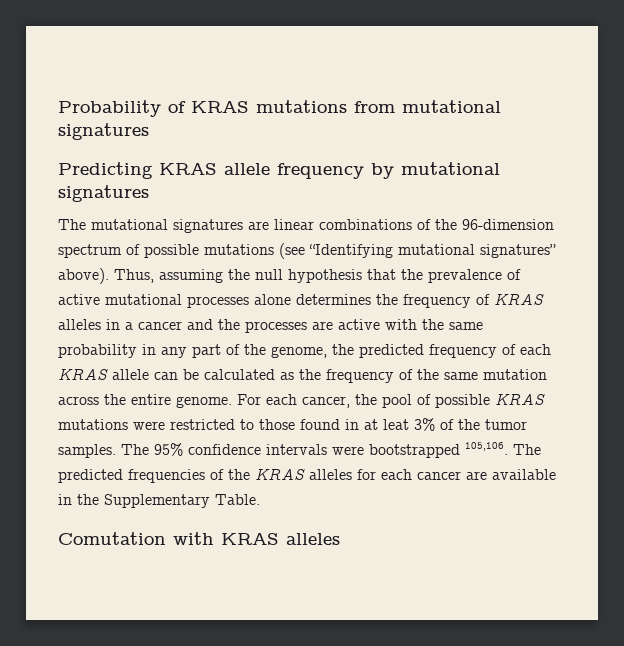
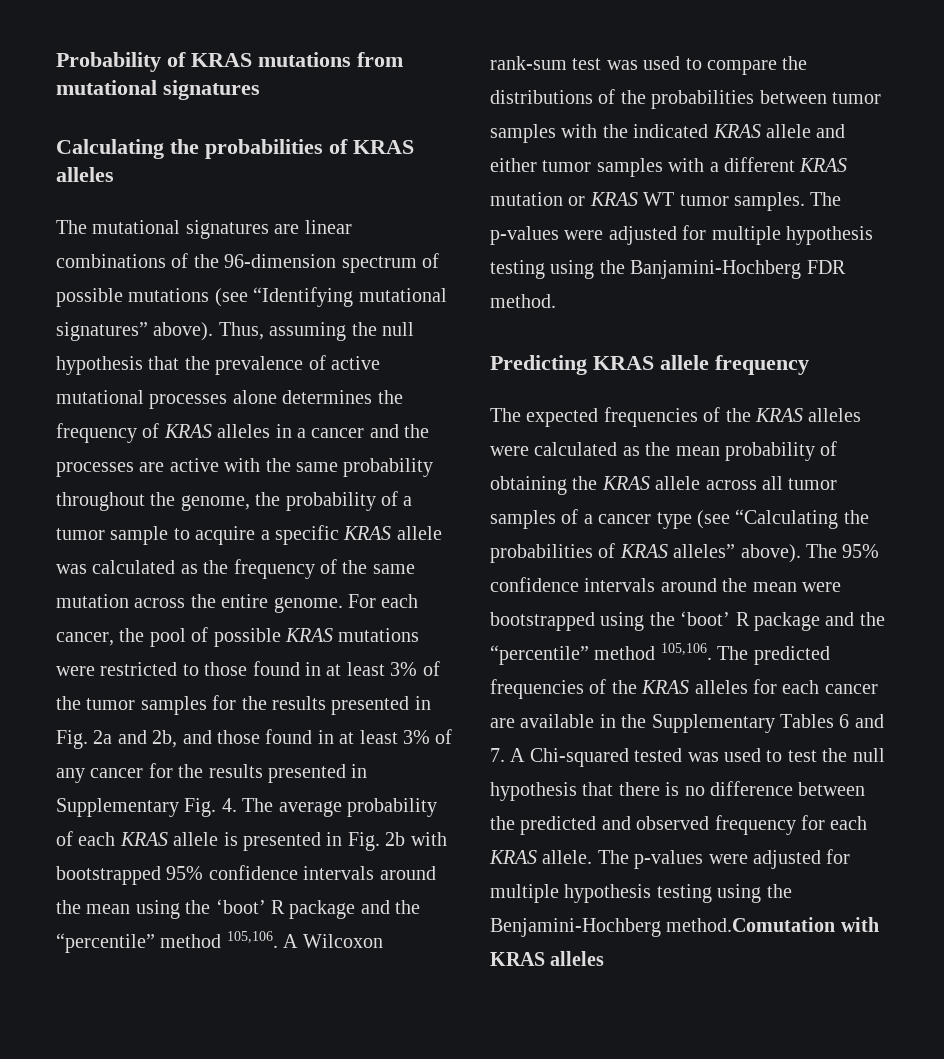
- Predicting KRAS allele frequency by mutational signatures
+ Calculating the probabilities of KRAS alleles
- Thus, assuming the null hypothesis that the prevalence of active mutational processes alone determines the frequency of KRAS alleles in a cancer and the processes are active with the same probability in any part of the genome, the predicted frequency of each KRAS allele can be calculated as the frequency of the same mutation across the entire genome.
+ Thus, assuming the null hypothesis that the prevalence of active mutational processes alone determines the frequency of KRAS alleles in a cancer and the processes are active with the same probability throughout the genome, the probability of a tumor sample to acquire a specific KRAS allele was calculated as the frequency of the same mutation across the entire genome.
- For each cancer, the pool of possible KRAS mutations were restricted to those found in at leat 3% of the tumor samples. The 95% confidence intervals were bootstrapped 105,106.
+ For each cancer, the pool of possible KRAS mutations were restricted to those found in at least 3% of the tumor samples for the results presented in Fig. 2a and 2b, and those found in at least 3% of any cancer for the results presented in Supplementary Fig. 4. The average probability of each KRAS allele is presented in Fig. 2b with bootstrapped 95% confidence intervals around the mean using the ‘boot’ R package and the “percentile” method 105,106. A Wilcoxon rank-sum test was used to compare the distributions of the probabilities between tumor samples with the indicated KRAS allele and either tumor samples with a different KRAS mutation or KRAS WT tumor samples. The p-values were adjusted for multiple hypothesis testing using the Banjamini-Hochberg FDR method.
+ Predicting KRAS allele frequency
+ The expected frequencies of the KRAS alleles were calculated as the mean probability of obtaining the KRAS allele across all tumor samples of a cancer type (see “Calculating the probabilities of KRAS alleles” above). The 95% confidence intervals around the mean were bootstrapped using the ‘boot’ R package and the “percentile” method 105,106.
- The predicted frequencies of the KRAS alleles for each cancer are available in the Supplementary Table.
- Comutation with KRAS alleles
+ The predicted frequencies of the KRAS alleles for each cancer are available in the Supplementary Tables 6 and 7. A Chi-squared tested was used to test the null hypothesis that there is no difference between the predicted and observed frequency for each KRAS allele. The p-values were adjusted for multiple hypothesis testing using the Benjamini-Hochberg method.Comutation with KRAS alleles

